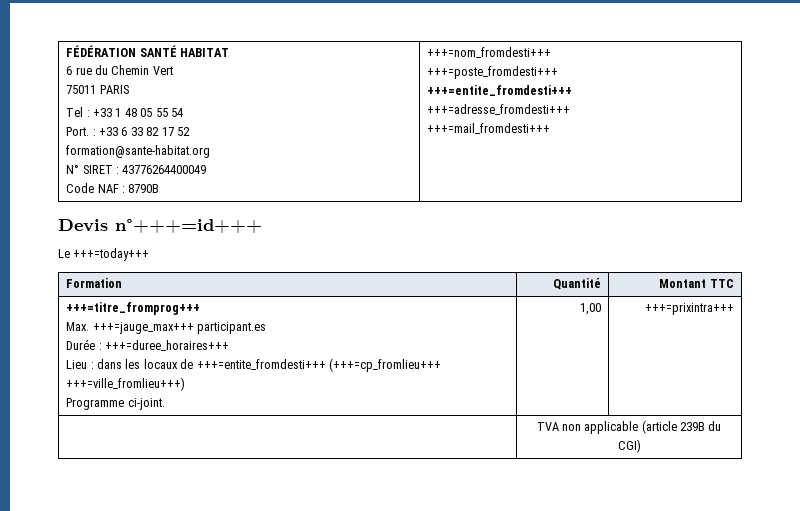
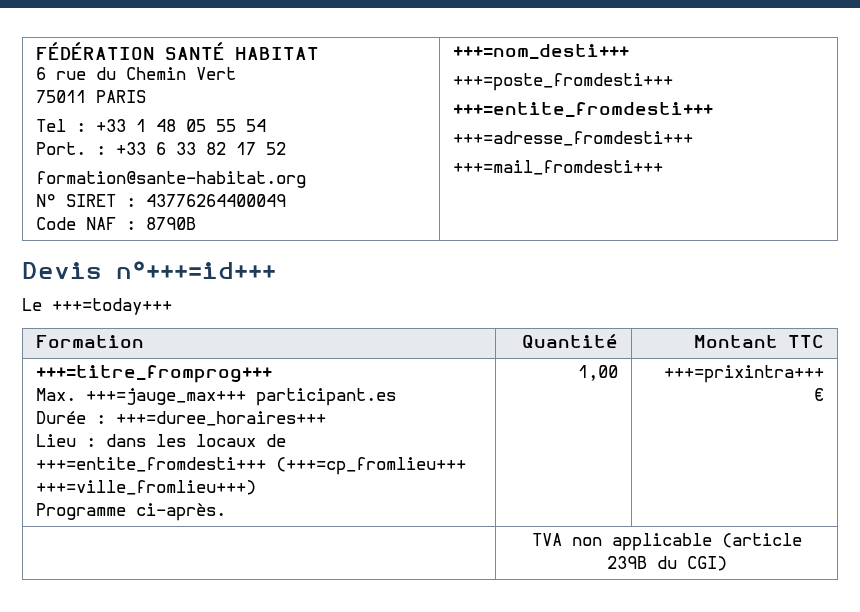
  FÉDÉRATION SANTÉ HABITAT
  6 rue du Chemin Vert
  75011 PARIS
  Tel : +33 1 48 05 55 54
  Port. : +33 6 33 82 17 52
  formation@sante-habitat.org
  N° SIRET : 43776264400049
- Code NAF : 8790B | +++=nom_fromdesti+++
+ Code NAF : 8790B | +++=nom_desti+++
  +++=titre_fromprog+++
  Max. +++=jauge_max+++ participant.es
  Durée : +++=duree_horaires+++
  Lieu : dans les locaux de +++=entite_fromdesti+++ (+++=cp_fromlieu+++ +++=ville_fromlieu+++)
- Programme ci-joint. | 1,00 | +++=prixintra+++
+ Programme ci-après. | 1,00 | +++=prixintra+++ €

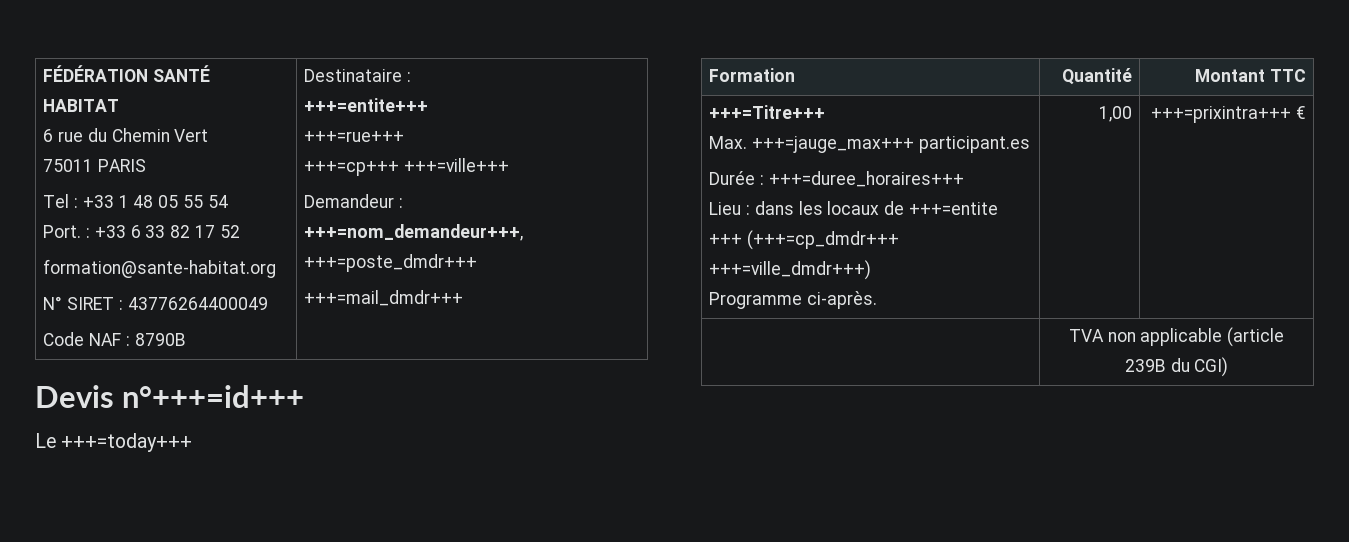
- +++=nom_desti+++
- +++=poste_fromdesti+++
- +++=entite_fromdesti+++
- +++=adresse_fromdesti+++
- +++=mail_fromdesti+++
+ Destinataire :
+ +++=entite+++
+ +++=rue+++
+ +++=cp+++ +++=ville+++
+ Demandeur :
+ +++=nom_demandeur+++, +++=poste_dmdr+++
+ +++=mail_dmdr+++
- +++=titre_fromprog+++
+ +++=Titre+++
  Max. +++=jauge_max+++ participant.es
  Durée : +++=duree_horaires+++
- Lieu : dans les locaux de +++=entite_fromdesti+++ (+++=cp_fromlieu+++ +++=ville_fromlieu+++)
+ Lieu : dans les locaux de +++=entite +++ (+++=cp_dmdr+++ +++=ville_dmdr+++)

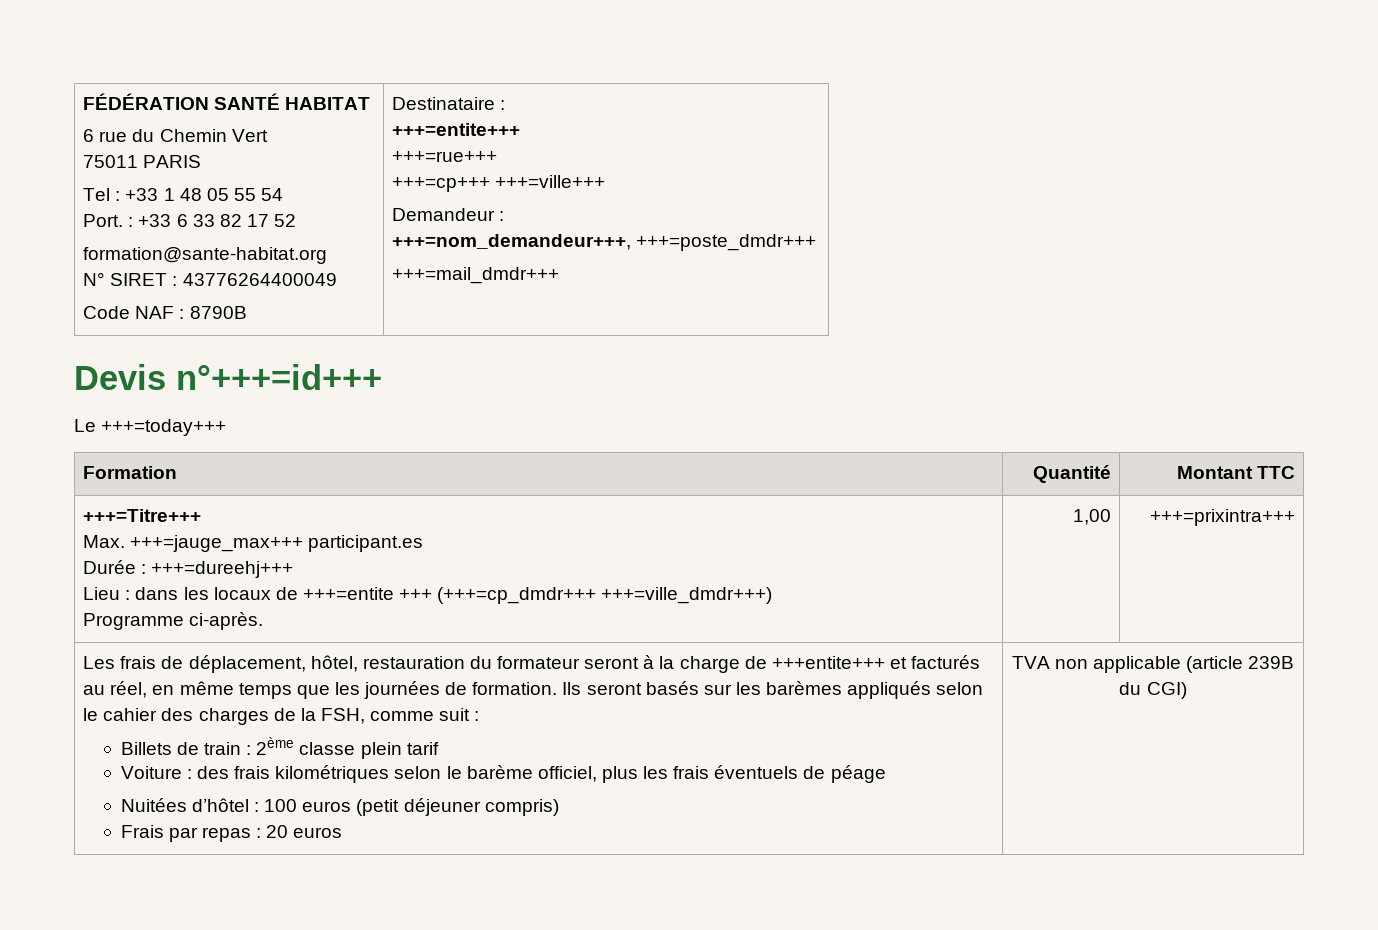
  +++=Titre+++
  Max. +++=jauge_max+++ participant.es
- Durée : +++=duree_horaires+++
+ Durée : +++=dureehj+++
  Lieu : dans les locaux de +++=entite +++ (+++=cp_dmdr+++ +++=ville_dmdr+++)
- Programme ci-après. | 1,00 | +++=prixintra+++ €
+ Programme ci-après. | 1,00 | +++=prixintra+++
+ Les frais de déplacement, hôtel, restauration du formateur seront à la charge de +++entite+++ et facturés au réel, en même temps que les journées de formation. Ils seront basés sur les barèmes appliqués selon le cahier des charges de la FSH, comme suit :
+ Billets de train : 2ème classe plein tarif
+ Voiture : des frais kilométriques selon le barème officiel, plus les frais éventuels de péage
+ Nuitées d’hôtel : 100 euros (petit déjeuner compris)
+ Frais par repas : 20 euros

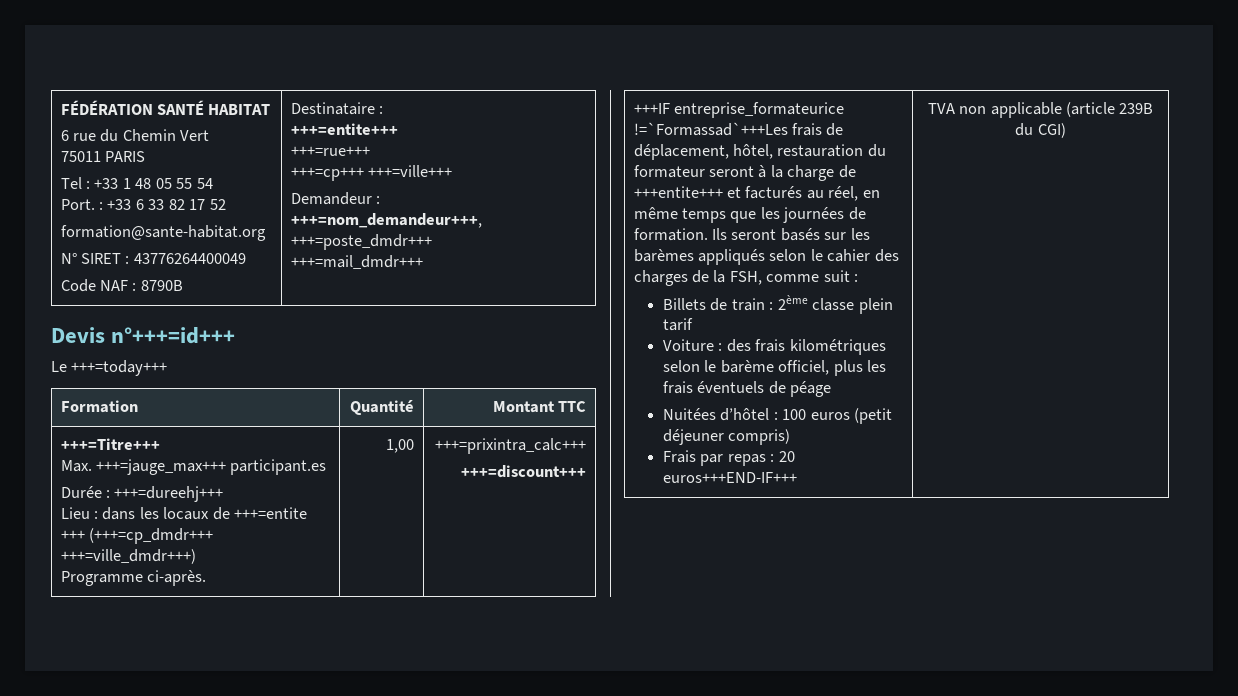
  +++=Titre+++
  Max. +++=jauge_max+++ participant.es
  Durée : +++=dureehj+++
  Lieu : dans les locaux de +++=entite +++ (+++=cp_dmdr+++ +++=ville_dmdr+++)
- Programme ci-après. | 1,00 | +++=prixintra+++
- Les frais de déplacement, hôtel, restauration du formateur seront à la charge de +++entite+++ et facturés au réel, en même temps que les journées de formation.
+ Programme ci-après. | 1,00 | +++=prixintra_calc+++
+ +++=discount+++
+ +++IF entreprise_formateurice !=`Formassad`+++Les frais de déplacement, hôtel, restauration du formateur seront à la charge de +++entite+++ et facturés au réel, en même temps que les journées de formation.
- Frais par repas : 20 euros
+ Frais par repas : 20 euros+++END-IF+++

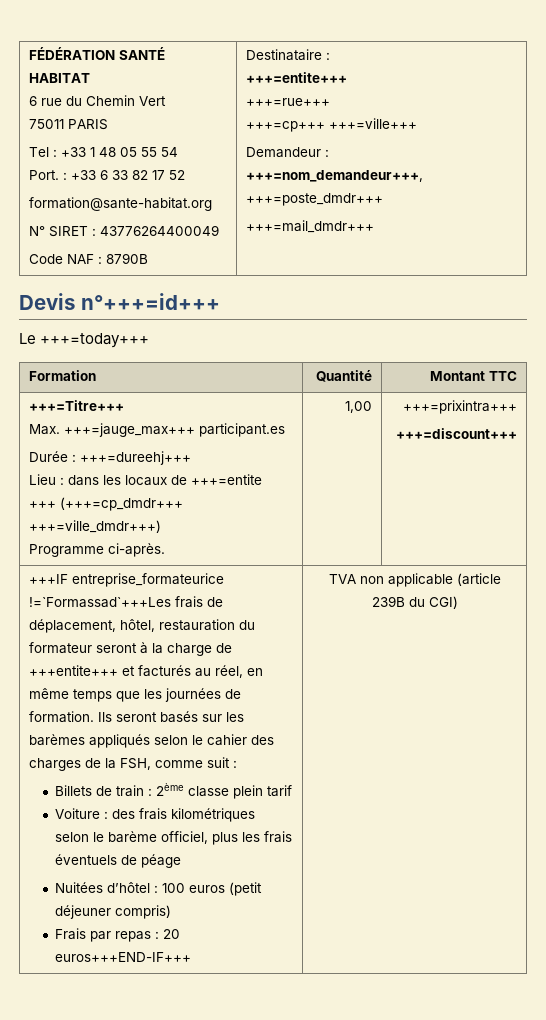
  +++=Titre+++
  Max. +++=jauge_max+++ participant.es
  Durée : +++=dureehj+++
  Lieu : dans les locaux de +++=entite +++ (+++=cp_dmdr+++ +++=ville_dmdr+++)
- Programme ci-après. | 1,00 | +++=prixintra_calc+++
+ Programme ci-après. | 1,00 | +++=prixintra+++

